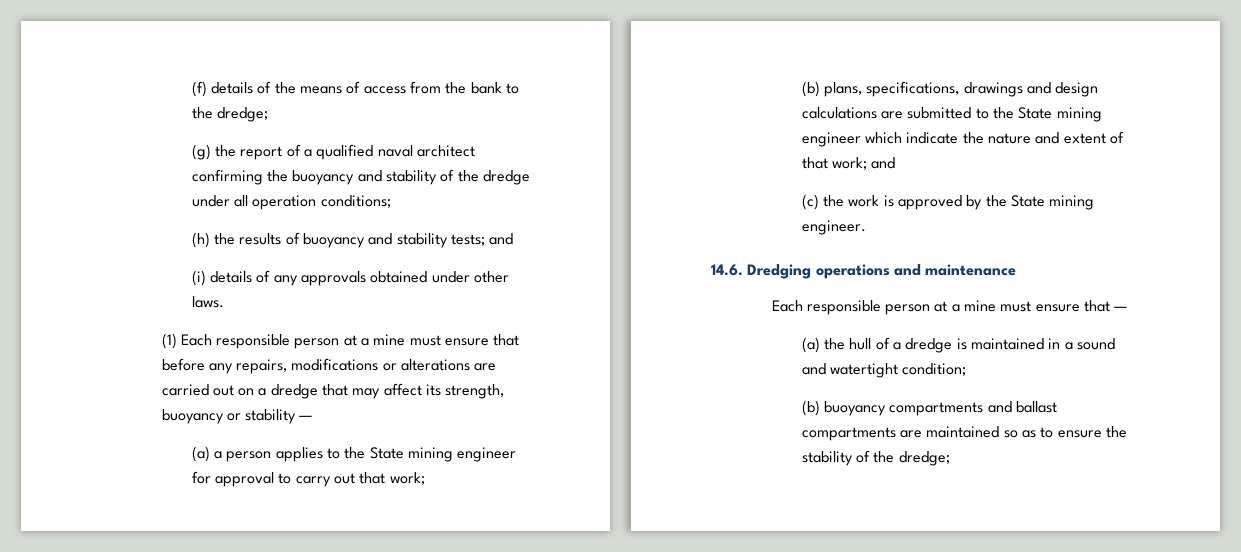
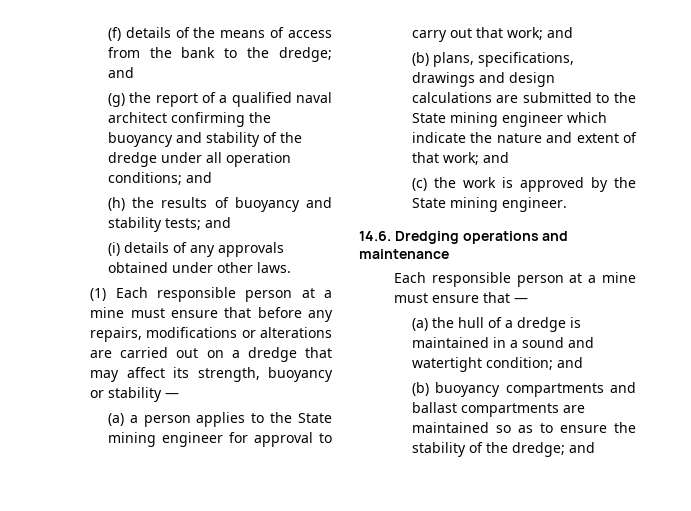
- (f) details of the means of access from the bank to the dredge;
+ (f) details of the means of access from the bank to the dredge; and
- (g) the report of a qualified naval architect confirming the buoyancy and stability of the dredge under all operation conditions;
+ (g) the report of a qualified naval architect confirming the buoyancy and stability of the dredge under all operation conditions; and
- (a) a person applies to the State mining engineer for approval to carry out that work;
+ (a) a person applies to the State mining engineer for approval to carry out that work; and
- (a) the hull of a dredge is maintained in a sound and watertight condition;
+ (a) the hull of a dredge is maintained in a sound and watertight condition; and
- (b) buoyancy compartments and ballast compartments are maintained so as to ensure the stability of the dredge;
+ (b) buoyancy compartments and ballast compartments are maintained so as to ensure the stability of the dredge; and

